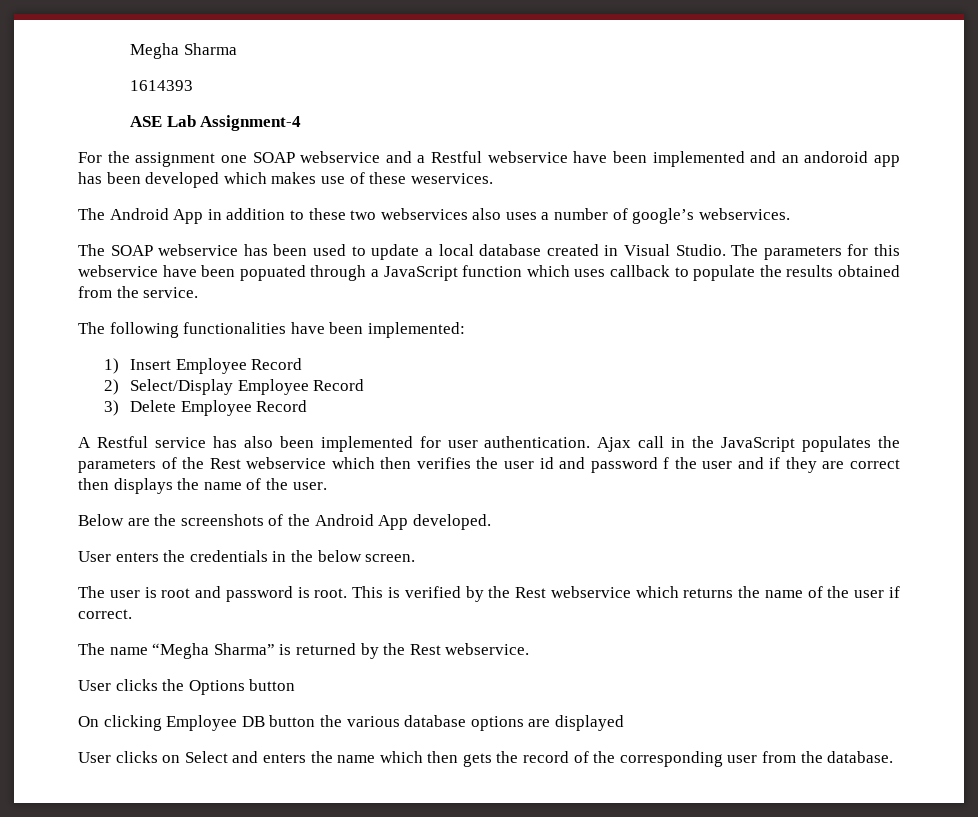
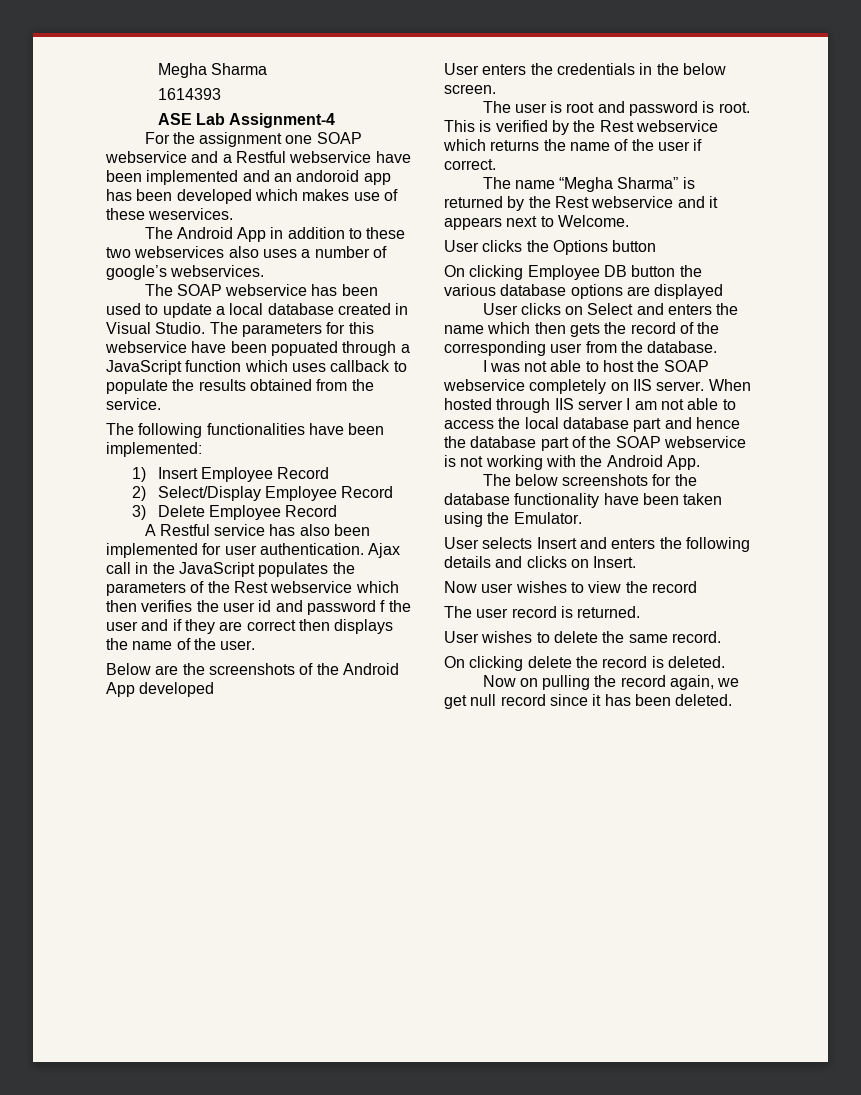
- Below are the screenshots of the Android App developed.
+ Below are the screenshots of the Android App developed
- The name “Megha Sharma” is returned by the Rest webservice.
+ The name “Megha Sharma” is returned by the Rest webservice and it appears next to Welcome.
+ I was not able to host the SOAP webservice completely on IIS server. When hosted through IIS server I am not able to access the local database part and hence the database part of the SOAP webservice is not working with the Android App.
+ The below screenshots for the database functionality have been taken using the Emulator.
+ User selects Insert and enters the following details and clicks on Insert.
+ Now user wishes to view the record
+ The user record is returned.
+ User wishes to delete the same record.
+ On clicking delete the record is deleted.
+ Now on pulling the record again, we get null record since it has been deleted.

